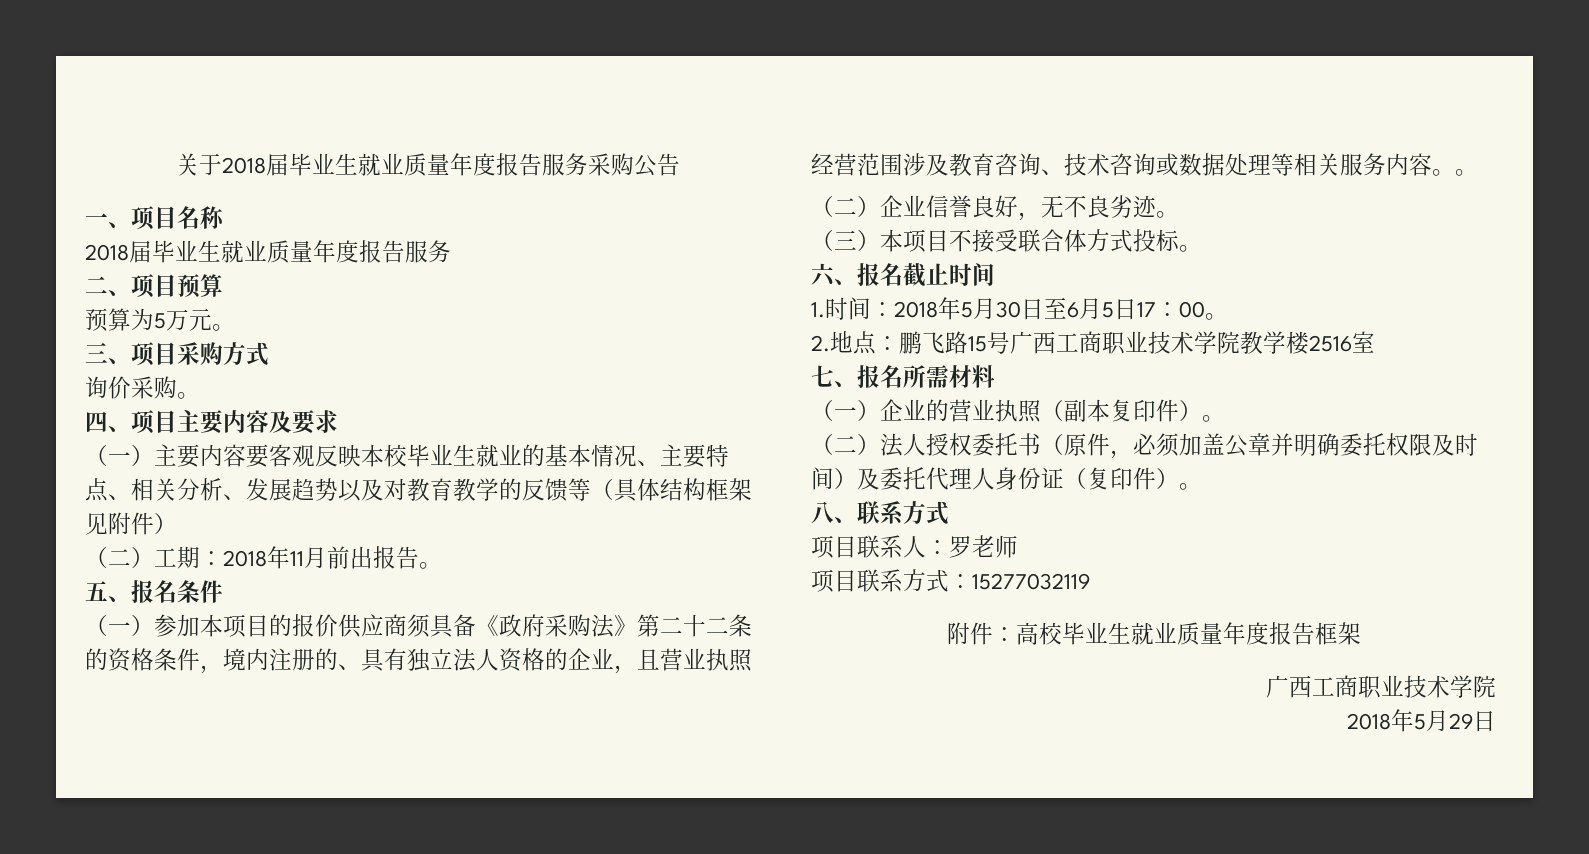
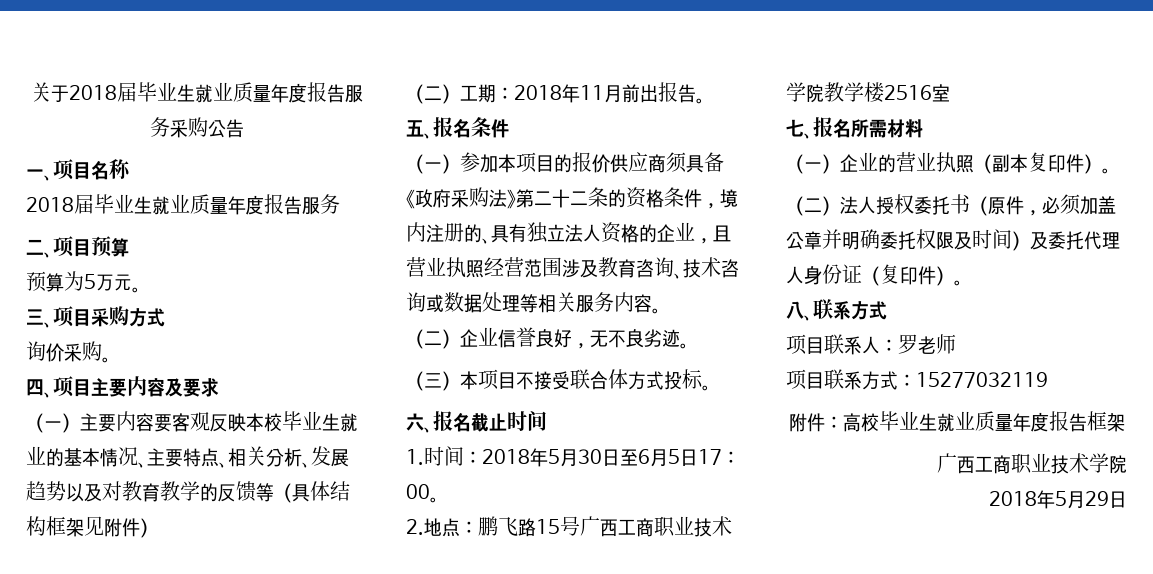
- （一）参加本项目的报价供应商须具备《政府采购法》第二十二条的资格条件，境内注册的、具有独立法人资格的企业，且营业执照经营范围涉及教育咨询、技术咨询或数据处理等相关服务内容。。
+ （一）参加本项目的报价供应商须具备《政府采购法》第二十二条的资格条件，境内注册的、具有独立法人资格的企业，且营业执照经营范围涉及教育咨询、技术咨询或数据处理等相关服务内容。

